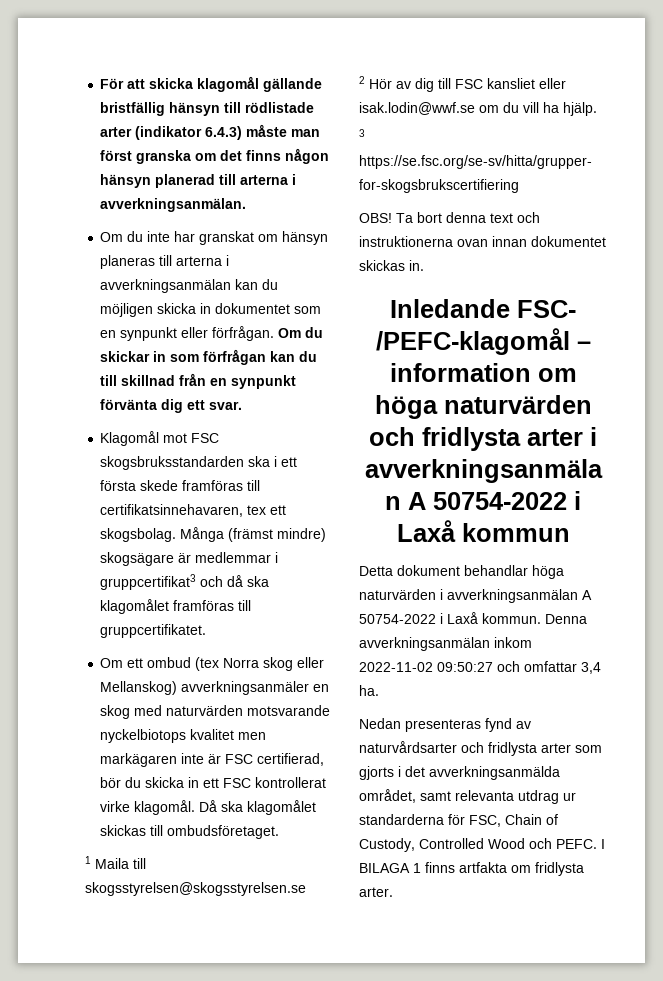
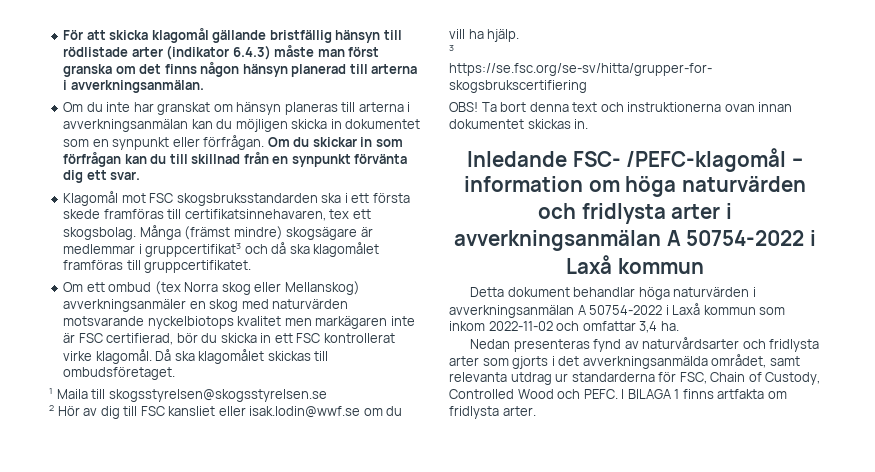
- Detta dokument behandlar höga naturvärden i avverkningsanmälan A 50754-2022 i Laxå kommun. Denna avverkningsanmälan inkom 2022-11-02 09:50:27 och omfattar 3,4 ha.
+ Detta dokument behandlar höga naturvärden i avverkningsanmälan A 50754-2022 i Laxå kommun som inkom 2022-11-02 och omfattar 3,4 ha.

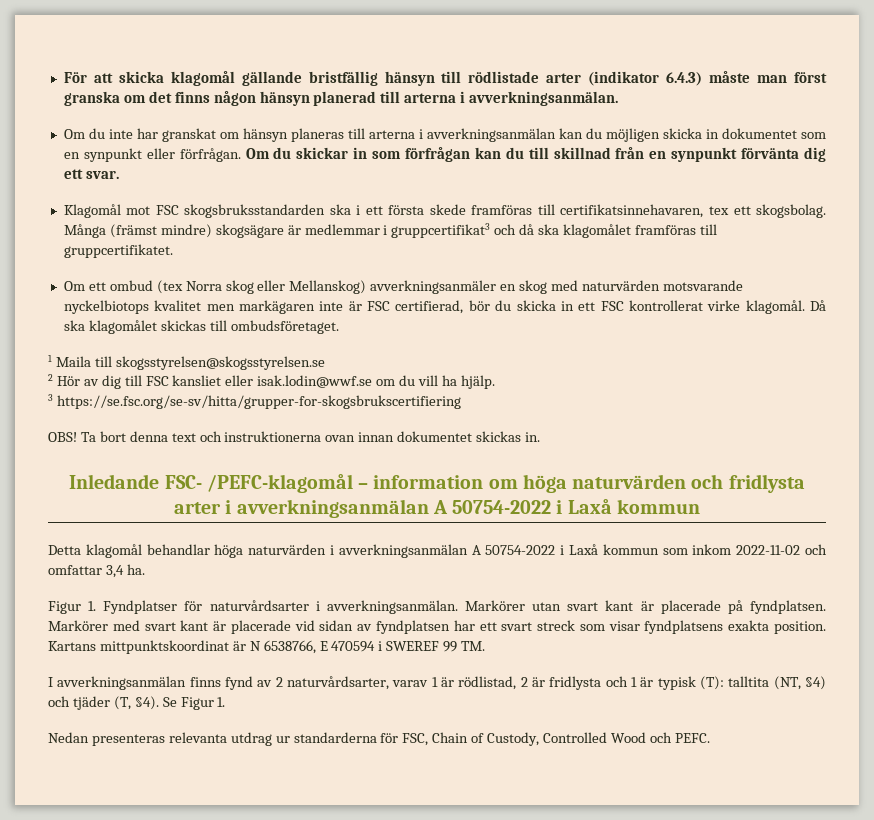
- Detta dokument behandlar höga naturvärden i avverkningsanmälan A 50754-2022 i Laxå kommun som inkom 2022-11-02 och omfattar 3,4 ha.
+ Detta klagomål behandlar höga naturvärden i avverkningsanmälan A 50754-2022 i Laxå kommun som inkom 2022-11-02 och omfattar 3,4 ha.
- Nedan presenteras fynd av naturvårdsarter och fridlysta arter som gjorts i det avverkningsanmälda området, samt relevanta utdrag ur standarderna för FSC, Chain of Custody, Controlled Wood och PEFC. I BILAGA 1 finns artfakta om fridlysta arter.
+ Figur 1. Fyndplatser för naturvårdsarter i avverkningsanmälan. Markörer utan svart kant är placerade på fyndplatsen. Markörer med svart kant är placerade vid sidan av fyndplatsen har ett svart streck som visar fyndplatsens exakta position. Kartans mittpunktskoordinat är N 6538766, E 470594 i SWEREF 99 TM.
+ I avverkningsanmälan finns fynd av 2 naturvårdsarter, varav 1 är rödlistad, 2 är fridlysta och 1 är typisk (T): talltita (NT, §4) och tjäder (T, §4). Se Figur 1.
+ Nedan presenteras relevanta utdrag ur standarderna för FSC, Chain of Custody, Controlled Wood och PEFC.

